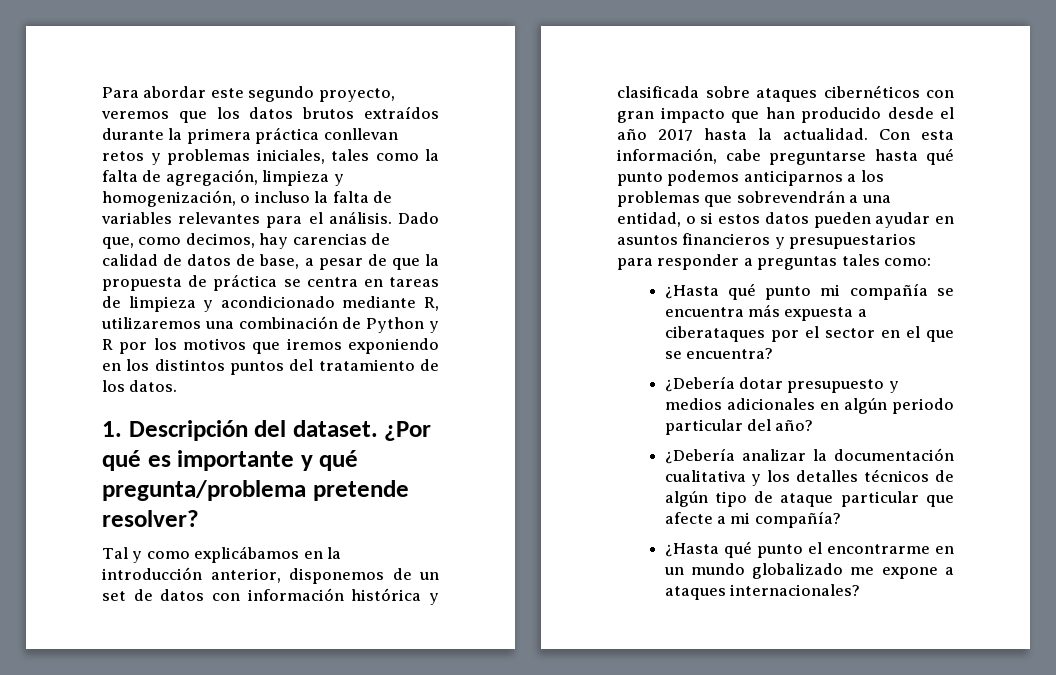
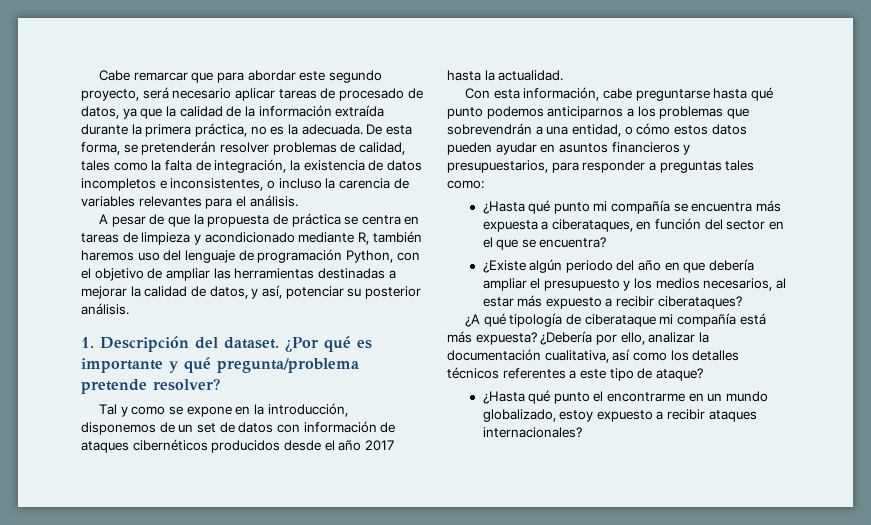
- Para abordar este segundo proyecto, veremos que los datos brutos extraídos durante la primera práctica conllevan retos y problemas iniciales, tales como la falta de agregación, limpieza y homogenización, o incluso la falta de variables relevantes para el análisis. Dado que, como decimos, hay carencias de calidad de datos de base, a pesar de que la propuesta de práctica se centra en tareas de limpieza y acondicionado mediante R, utilizaremos una combinación de Python y R por los motivos que iremos exponiendo en los distintos puntos del tratamiento de los datos.
+ Cabe remarcar que para abordar este segundo proyecto, será necesario aplicar tareas de procesado de datos, ya que la calidad de la información extraída durante la primera práctica, no es la adecuada. De esta forma, se pretenderán resolver problemas de calidad, tales como la falta de integración, la existencia de datos incompletos e inconsistentes, o incluso la carencia de variables relevantes para el análisis.
+ A pesar de que la propuesta de práctica se centra en tareas de limpieza y acondicionado mediante R, también haremos uso del lenguaje de programación Python, con el objetivo de ampliar las herramientas destinadas a mejorar la calidad de datos, y así, potenciar su posterior análisis.
- Tal y como explicábamos en la introducción anterior, disponemos de un set de datos con información histórica y clasificada sobre ataques cibernéticos con gran impacto que han producido desde el año 2017 hasta la actualidad. Con esta información, cabe preguntarse hasta qué punto podemos anticiparnos a los problemas que sobrevendrán a una entidad, o si estos datos pueden ayudar en asuntos financieros y presupuestarios para responder a preguntas tales como:
+ Tal y como se expone en la introducción, disponemos de un set de datos con información de ataques cibernéticos producidos desde el año 2017 hasta la actualidad.
+ Con esta información, cabe preguntarse hasta qué punto podemos anticiparnos a los problemas que sobrevendrán a una entidad, o cómo estos datos pueden ayudar en asuntos financieros y presupuestarios, para responder a preguntas tales como:
- ¿Hasta qué punto mi compañía se encuentra más expuesta a ciberataques por el sector en el que se encuentra?
+ ¿Hasta qué punto mi compañía se encuentra más expuesta a ciberataques, en función del sector en el que se encuentra?
- ¿Debería dotar presupuesto y medios adicionales en algún periodo particular del año?
- ¿Debería analizar la documentación cualitativa y los detalles técnicos de algún tipo de ataque particular que afecte a mi compañía?
+ ¿Existe algún periodo del año en que debería ampliar el presupuesto y los medios necesarios, al estar más expuesto a recibir ciberataques?
+ ¿A qué tipología de ciberataque mi compañía está más expuesta? ¿Debería por ello, analizar la documentación cualitativa, así como los detalles técnicos referentes a este tipo de ataque?
- ¿Hasta qué punto el encontrarme en un mundo globalizado me expone a ataques internacionales?
+ ¿Hasta qué punto el encontrarme en un mundo globalizado, estoy expuesto a recibir ataques internacionales?

